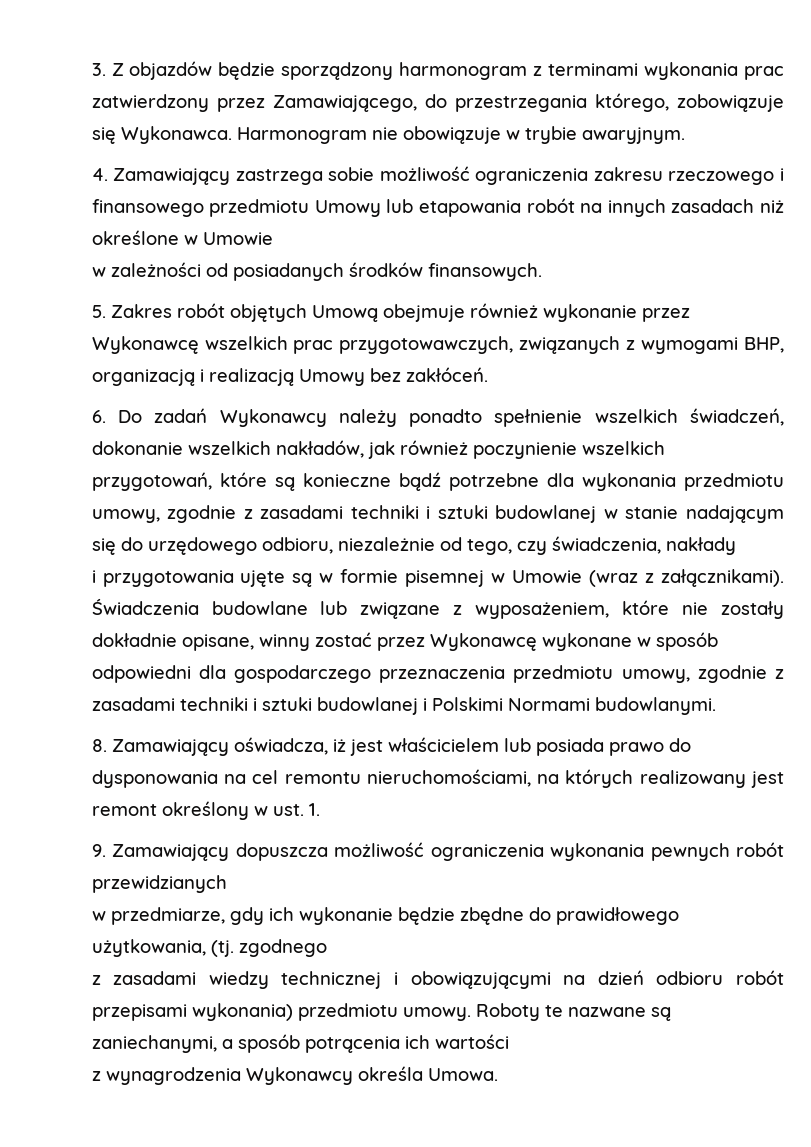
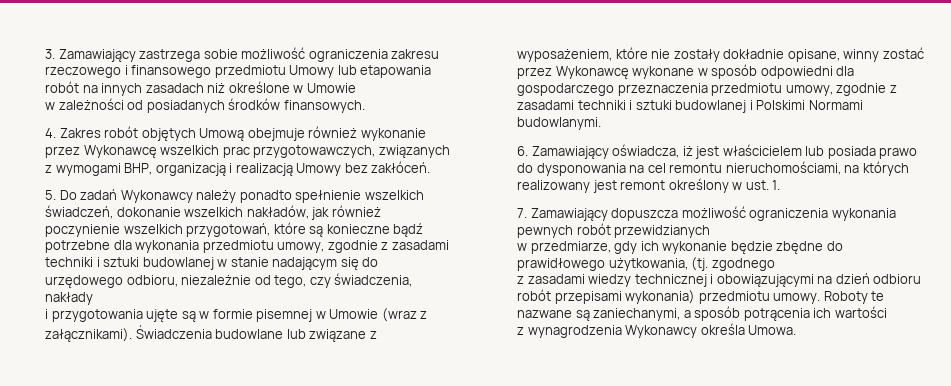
- 3. Z objazdów będzie sporządzony harmonogram z terminami wykonania prac zatwierdzony przez Zamawiającego, do przestrzegania którego, zobowiązuje się Wykonawca. Harmonogram nie obowiązuje w trybie awaryjnym.
- 4. Zamawiający zastrzega sobie możliwość ograniczenia zakresu rzeczowego i finansowego przedmiotu Umowy lub etapowania robót na innych zasadach niż określone w Umowie
+ 3. Zamawiający zastrzega sobie możliwość ograniczenia zakresu rzeczowego i finansowego przedmiotu Umowy lub etapowania robót na innych zasadach niż określone w Umowie
- 5. Zakres robót objętych Umową obejmuje również wykonanie przez Wykonawcę wszelkich prac przygotowawczych, związanych z wymogami BHP, organizacją i realizacją Umowy bez zakłóceń.
+ 4. Zakres robót objętych Umową obejmuje również wykonanie przez Wykonawcę wszelkich prac przygotowawczych, związanych z wymogami BHP, organizacją i realizacją Umowy bez zakłóceń.
- 6. Do zadań Wykonawcy należy ponadto spełnienie wszelkich świadczeń, dokonanie wszelkich nakładów, jak również poczynienie wszelkich przygotowań, które są konieczne bądź potrzebne dla wykonania przedmiotu umowy, zgodnie z zasadami techniki i sztuki budowlanej w stanie nadającym się do urzędowego odbioru, niezależnie od tego, czy świadczenia, nakłady
+ 5. Do zadań Wykonawcy należy ponadto spełnienie wszelkich świadczeń, dokonanie wszelkich nakładów, jak również poczynienie wszelkich przygotowań, które są konieczne bądź potrzebne dla wykonania przedmiotu umowy, zgodnie z zasadami techniki i sztuki budowlanej w stanie nadającym się do urzędowego odbioru, niezależnie od tego, czy świadczenia, nakłady
- 8. Zamawiający oświadcza, iż jest właścicielem lub posiada prawo do dysponowania na cel remontu nieruchomościami, na których realizowany jest remont określony w ust. 1.
+ 6. Zamawiający oświadcza, iż jest właścicielem lub posiada prawo do dysponowania na cel remontu nieruchomościami, na których realizowany jest remont określony w ust. 1.
- 9. Zamawiający dopuszcza możliwość ograniczenia wykonania pewnych robót przewidzianych
+ 7. Zamawiający dopuszcza możliwość ograniczenia wykonania pewnych robót przewidzianych

